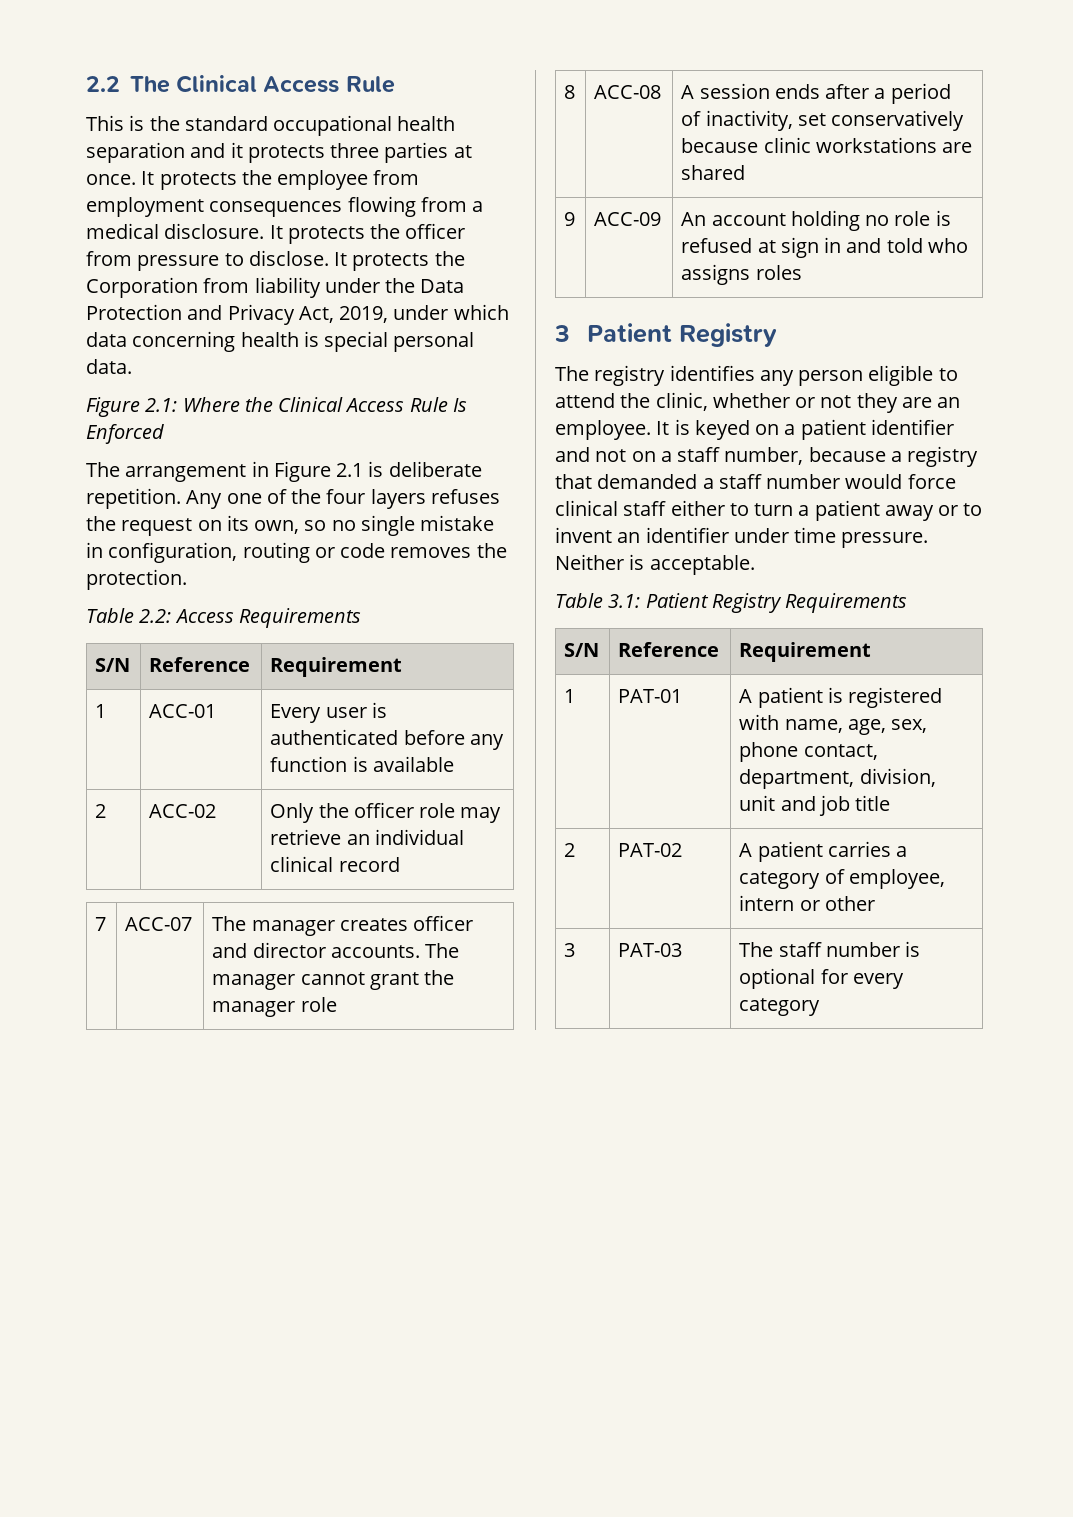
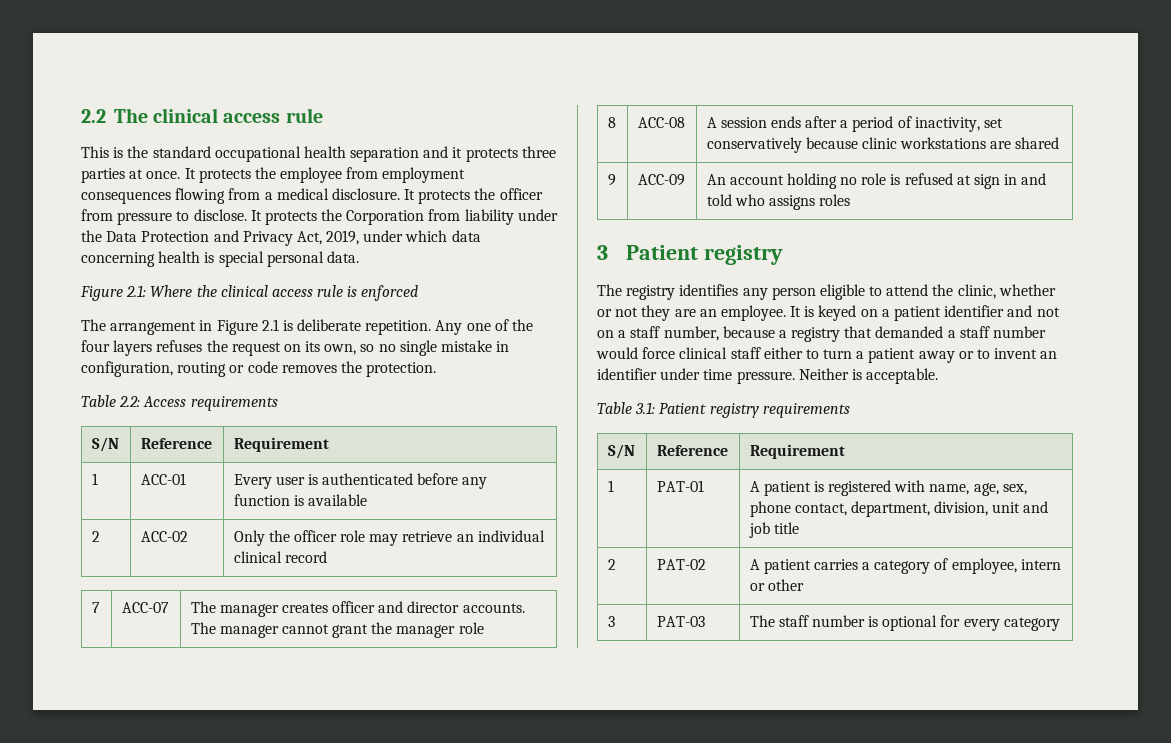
- 2.2 The Clinical Access Rule
+ 2.2 The clinical access rule
- Figure 2.1: Where the Clinical Access Rule Is Enforced
+ Figure 2.1: Where the clinical access rule is enforced
- Table 2.2: Access Requirements
+ Table 2.2: Access requirements
- 3 Patient Registry
+ 3 Patient registry
- Table 3.1: Patient Registry Requirements
+ Table 3.1: Patient registry requirements

